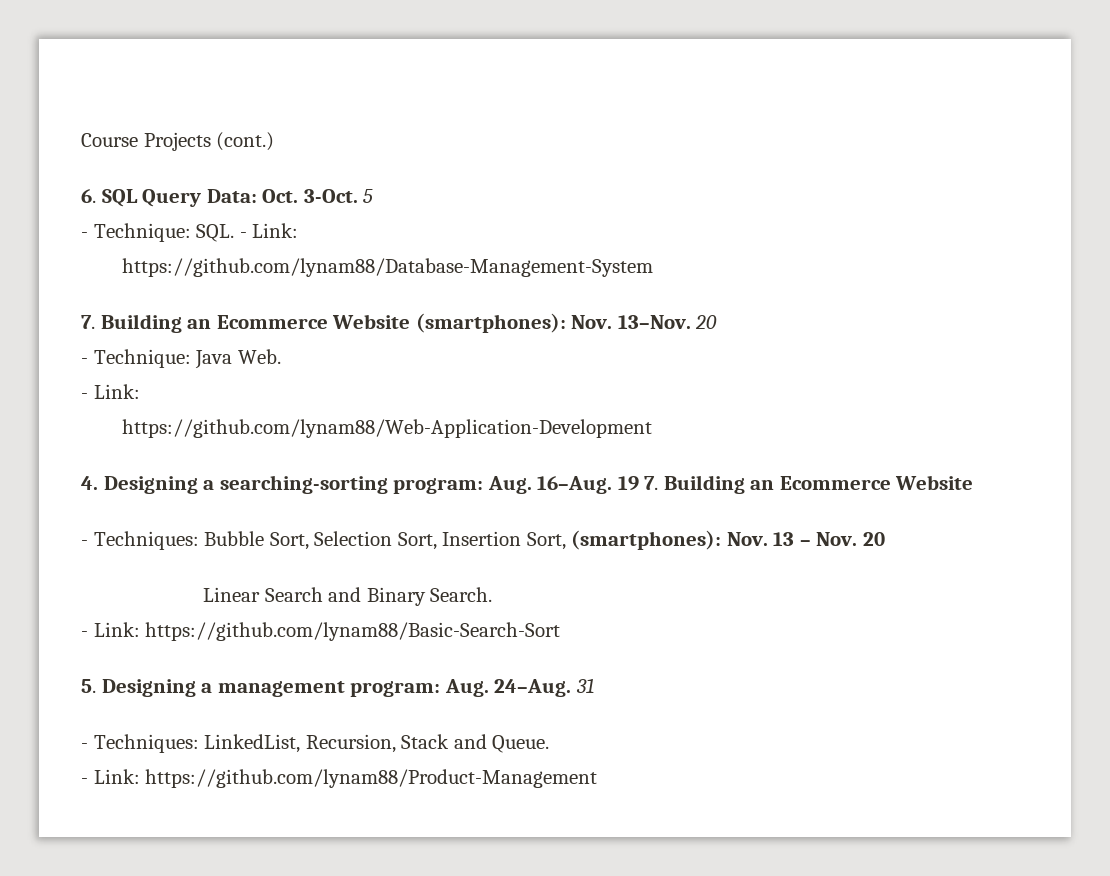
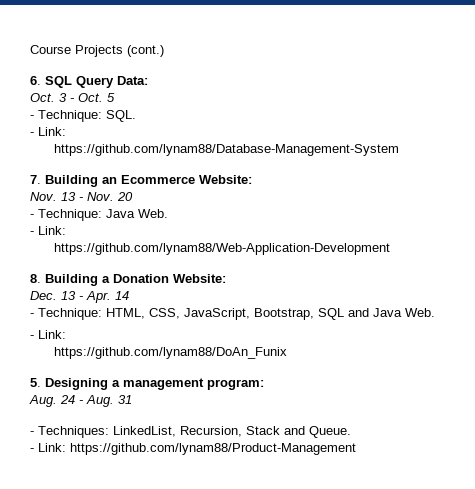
- 6. SQL Query Data: Oct. 3-Oct. 5
+ 6. SQL Query Data:
+ Oct. 3 - Oct. 5
- - Technique: SQL. - Link:
+ - Technique: SQL.
+ - Link:
- 7. Building an Ecommerce Website (smartphones): Nov. 13–Nov. 20
+ 7. Building an Ecommerce Website:
+ Nov. 13 - Nov. 20
- 4. Designing a searching-sorting program: Aug. 16–Aug. 19 7. Building an Ecommerce Website
- - Techniques: Bubble Sort, Selection Sort, Insertion Sort, (smartphones): Nov. 13 – Nov. 20
- Linear Search and Binary Search.
- - Link: https://github.com/lynam88/Basic-Search-Sort
+ 8. Building a Donation Website:
+ Dec. 13 - Apr. 14
+ - Technique: HTML, CSS, JavaScript, Bootstrap, SQL and Java Web.
+ - Link:
+ https://github.com/lynam88/DoAn_Funix
- 5. Designing a management program: Aug. 24–Aug. 31
+ 5. Designing a management program:
+ Aug. 24 - Aug. 31

